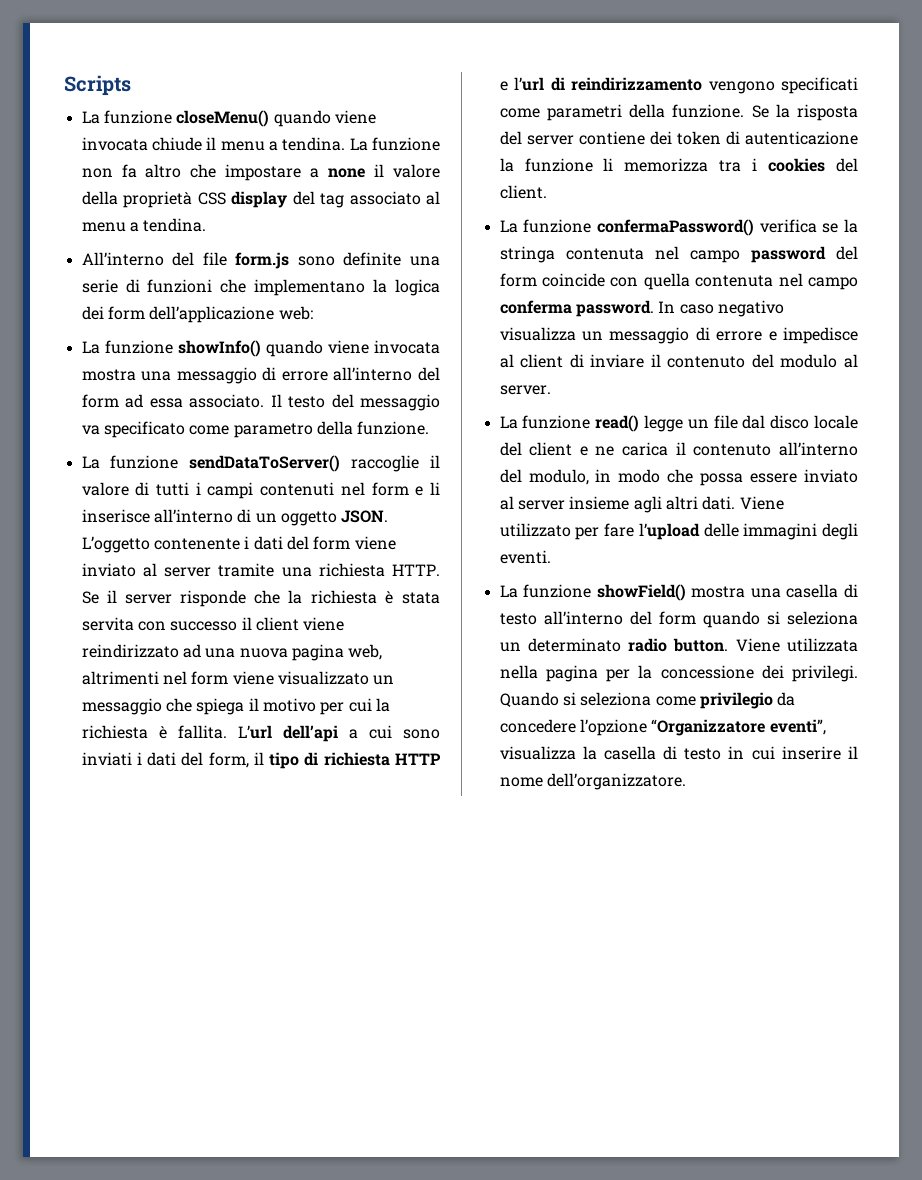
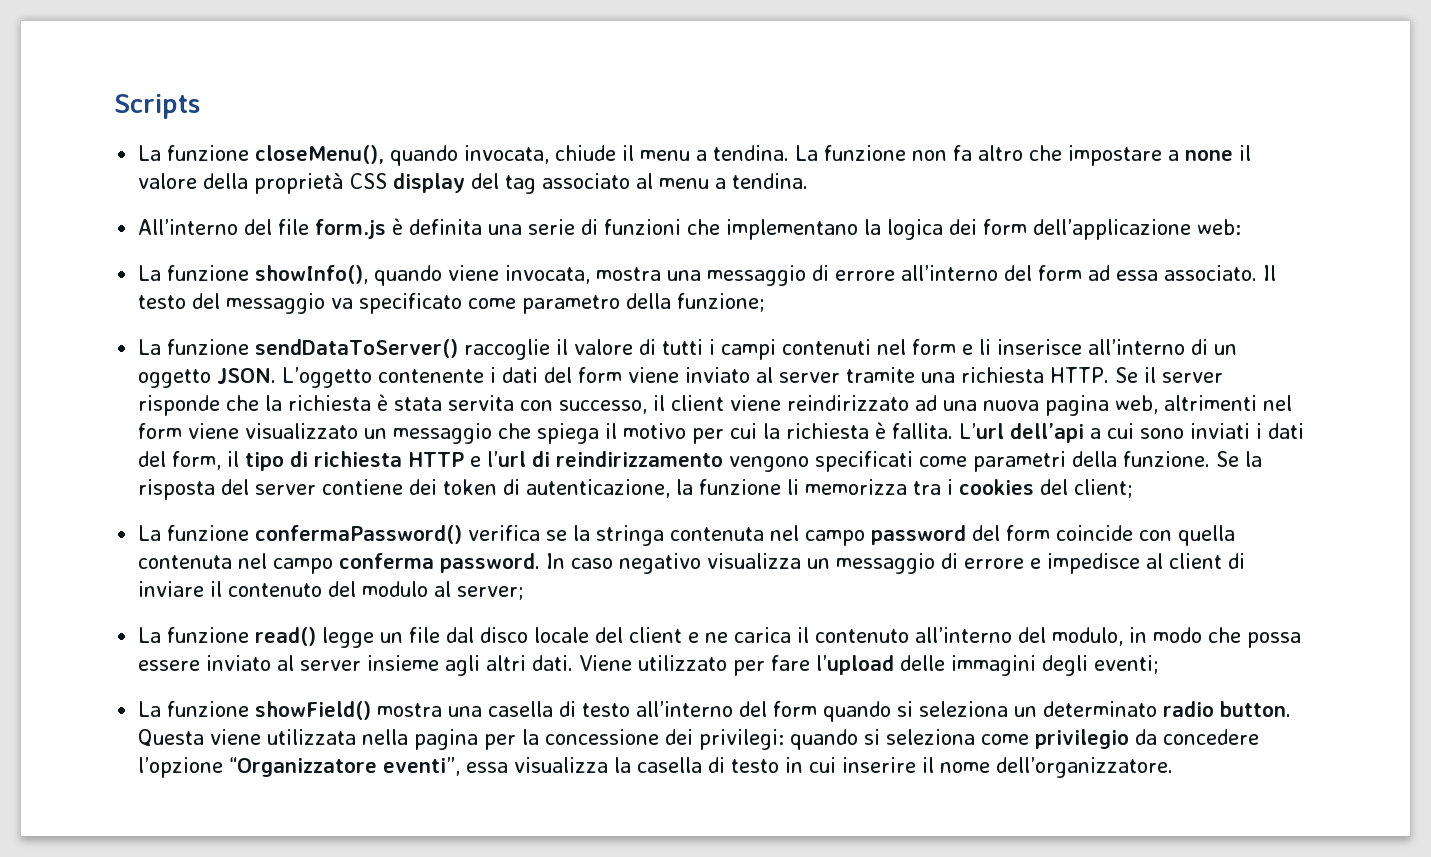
- La funzione closeMenu() quando viene invocata chiude il menu a tendina.
+ La funzione closeMenu(), quando invocata, chiude il menu a tendina.
- All’interno del file form.js sono definite una serie di funzioni che implementano la logica dei form dell’applicazione web:
+ All’interno del file form.js è definita una serie di funzioni che implementano la logica dei form dell’applicazione web:
- La funzione showInfo() quando viene invocata mostra una messaggio di errore all’interno del form ad essa associato.
+ La funzione showInfo(), quando viene invocata, mostra una messaggio di errore all’interno del form ad essa associato.
- Il testo del messaggio va specificato come parametro della funzione.
+ Il testo del messaggio va specificato come parametro della funzione;
- Se il server risponde che la richiesta è stata servita con successo il client viene reindirizzato ad una nuova pagina web, altrimenti nel form viene visualizzato un messaggio che spiega il motivo per cui la richiesta è fallita.
+ Se il server risponde che la richiesta è stata servita con successo, il client viene reindirizzato ad una nuova pagina web, altrimenti nel form viene visualizzato un messaggio che spiega il motivo per cui la richiesta è fallita.
- Se la risposta del server contiene dei token di autenticazione la funzione li memorizza tra i cookies del client.
+ Se la risposta del server contiene dei token di autenticazione, la funzione li memorizza tra i cookies del client;
- In caso negativo visualizza un messaggio di errore e impedisce al client di inviare il contenuto del modulo al server.
+ In caso negativo visualizza un messaggio di errore e impedisce al client di inviare il contenuto del modulo al server;
- Viene utilizzato per fare l’upload delle immagini degli eventi.
+ Viene utilizzato per fare l’upload delle immagini degli eventi;
- Viene utilizzata nella pagina per la concessione dei privilegi. Quando si seleziona come privilegio da concedere l’opzione “Organizzatore eventi”, visualizza la casella di testo in cui inserire il nome dell’organizzatore.
+ Questa viene utilizzata nella pagina per la concessione dei privilegi: quando si seleziona come privilegio da concedere l’opzione “Organizzatore eventi”, essa visualizza la casella di testo in cui inserire il nome dell’organizzatore.

